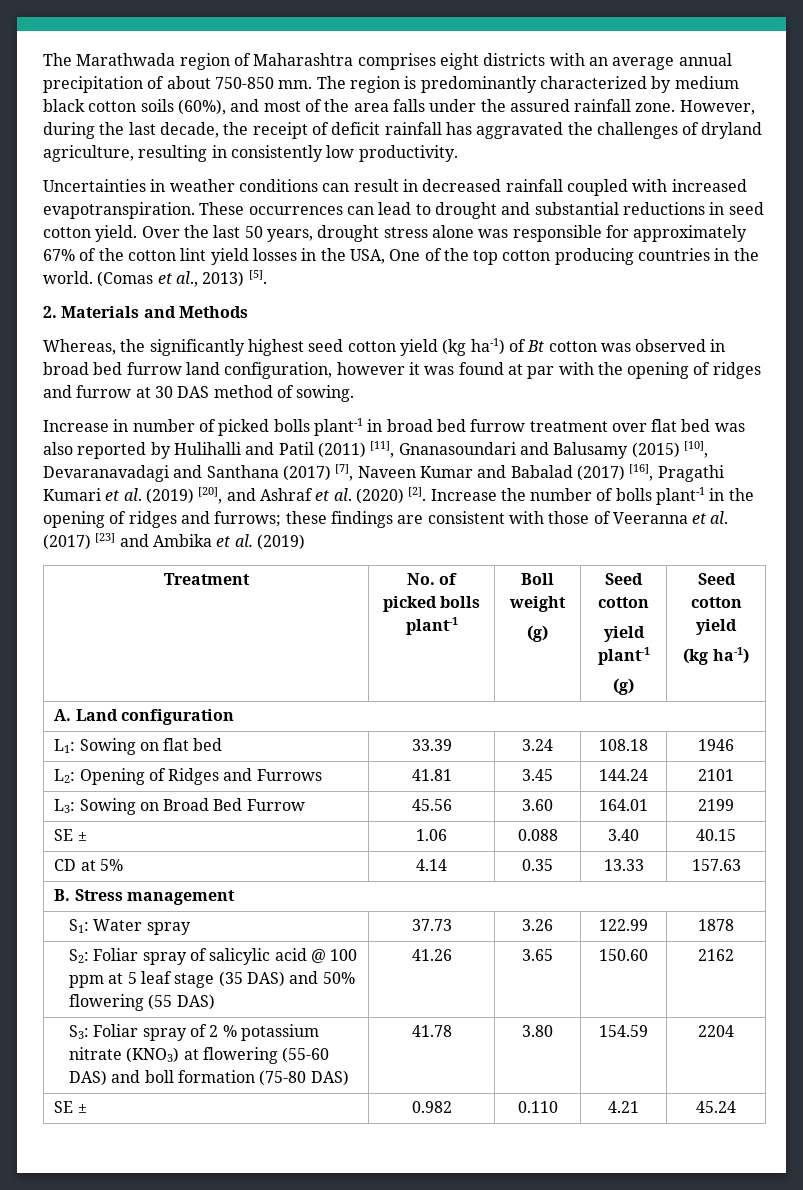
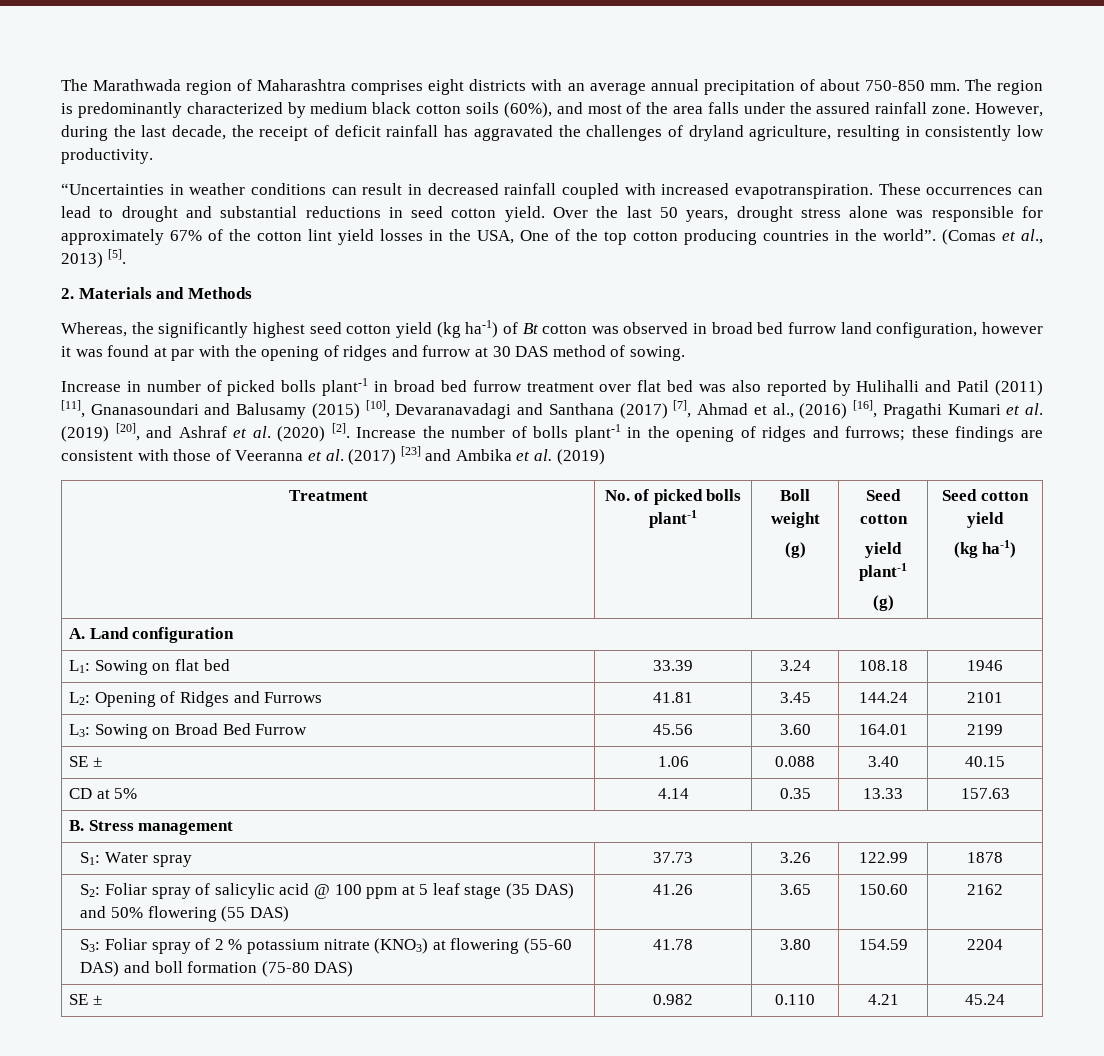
- Uncertainties in weather conditions can result in decreased rainfall coupled with increased evapotranspiration.
+ “Uncertainties in weather conditions can result in decreased rainfall coupled with increased evapotranspiration.
- Over the last 50 years, drought stress alone was responsible for approximately 67% of the cotton lint yield losses in the USA, One of the top cotton producing countries in the world.
+ Over the last 50 years, drought stress alone was responsible for approximately 67% of the cotton lint yield losses in the USA, One of the top cotton producing countries in the world”.
- Increase in number of picked bolls plant-1 in broad bed furrow treatment over flat bed was also reported by Hulihalli and Patil (2011) [11], Gnanasoundari and Balusamy (2015) [10], Devaranavadagi and Santhana (2017) [7], Naveen Kumar and Babalad (2017) [16], Pragathi Kumari et al. (2019) [20], and Ashraf et al. (2020) [2].
+ Increase in number of picked bolls plant-1 in broad bed furrow treatment over flat bed was also reported by Hulihalli and Patil (2011) [11], Gnanasoundari and Balusamy (2015) [10], Devaranavadagi and Santhana (2017) [7], Ahmad et al., (2016) [16], Pragathi Kumari et al. (2019) [20], and Ashraf et al. (2020) [2].

